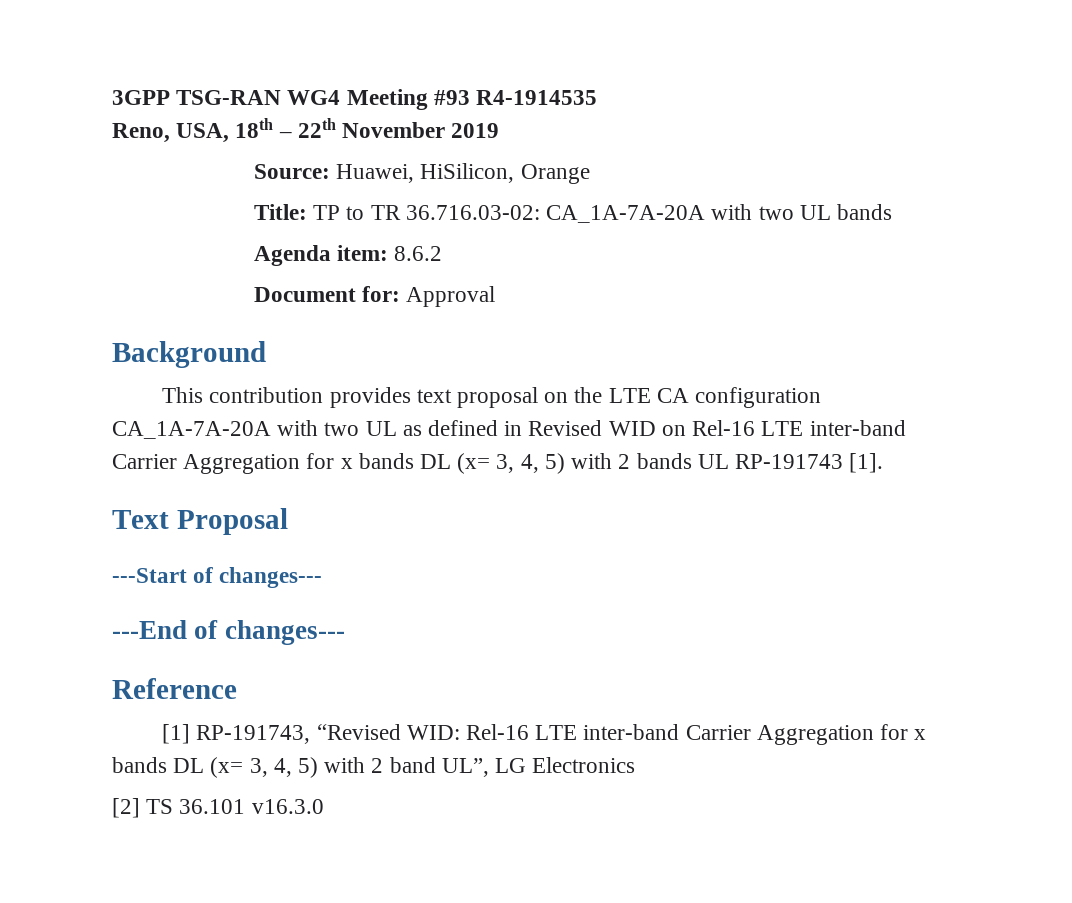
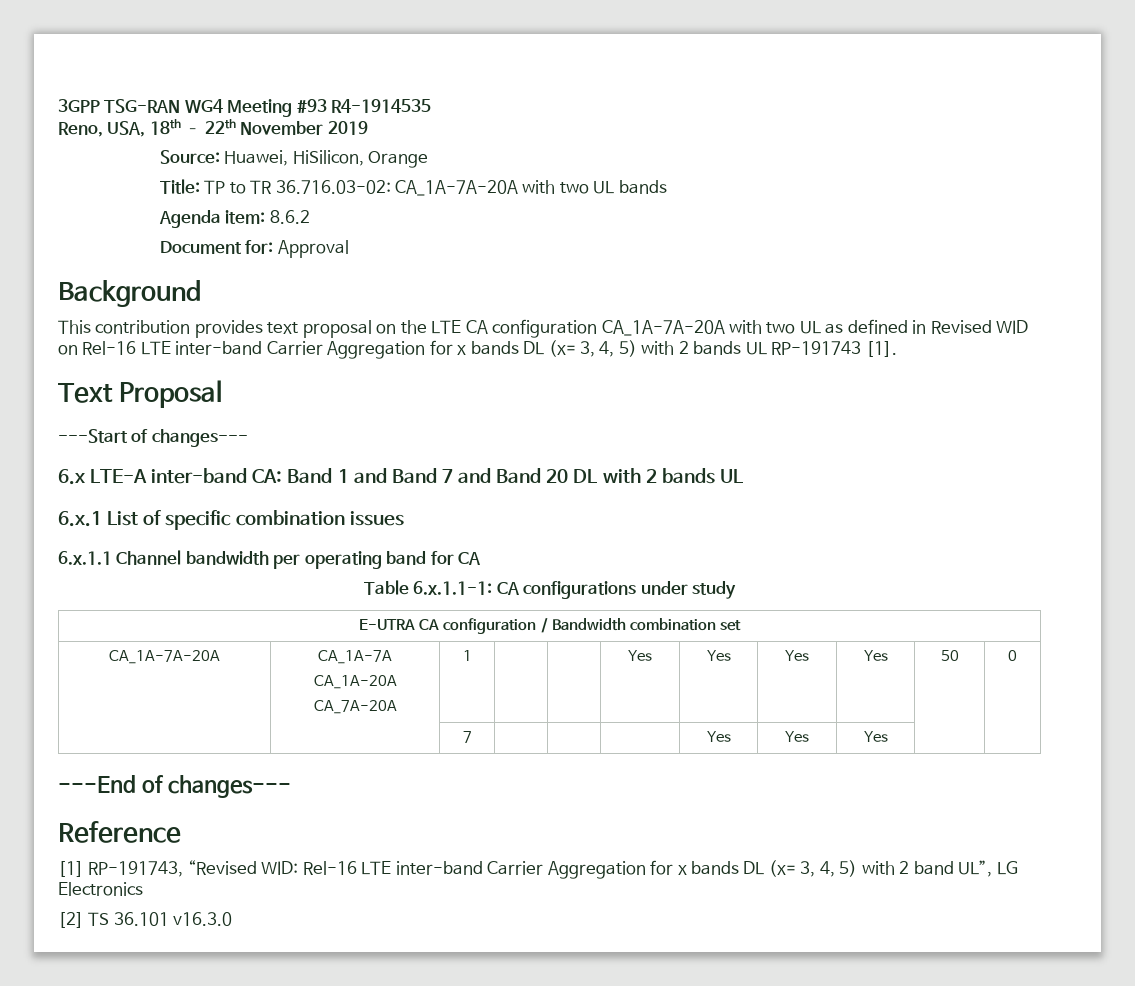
+ 6.x LTE-A inter-band CA: Band 1 and Band 7 and Band 20 DL with 2 bands UL
+ 6.x.1 List of specific combination issues
+ 6.x.1.1 Channel bandwidth per operating band for CA
+ Table 6.x.1.1-1: CA configurations under study
+ E-UTRA CA configuration / Bandwidth combination set
+ CA_1A-7A-20A | CA_1A-7A
+ CA_1A-20A
+ CA_7A-20A | 1 | | | Yes | Yes | Yes | Yes | 50 | 0
+ | | 7 | | | | Yes | Yes | Yes | |

